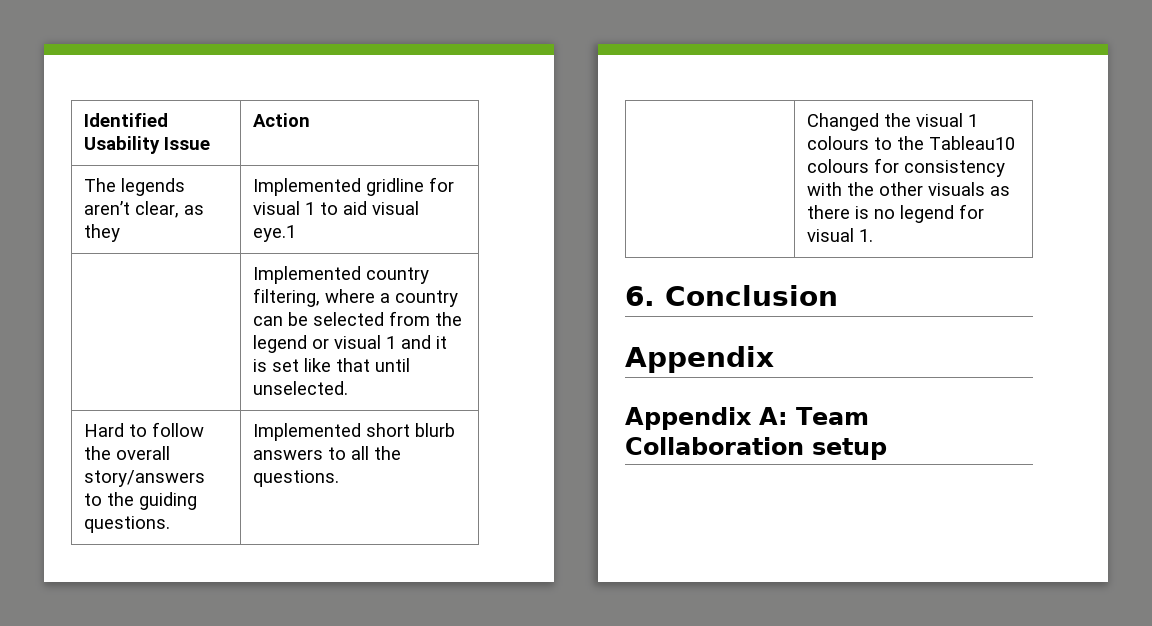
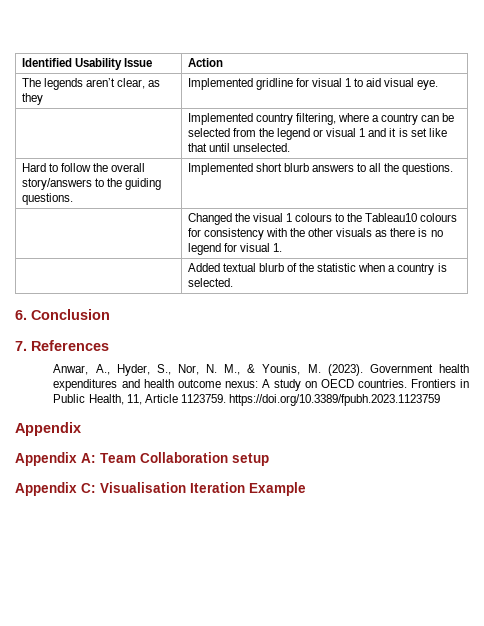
- The legends aren’t clear, as they | Implemented gridline for visual 1 to aid visual eye.1
+ The legends aren’t clear, as they | Implemented gridline for visual 1 to aid visual eye.
+ | Added textual blurb of the statistic when a country is selected.
  6. Conclusion
+ 7. References
+ Anwar, A., Hyder, S., Nor, N. M., & Younis, M. (2023). Government health expenditures and health outcome nexus: A study on OECD countries. Frontiers in Public Health, 11, Article 1123759. https://doi.org/10.3389/fpubh.2023.1123759
+ Appendix C: Visualisation Iteration Example

